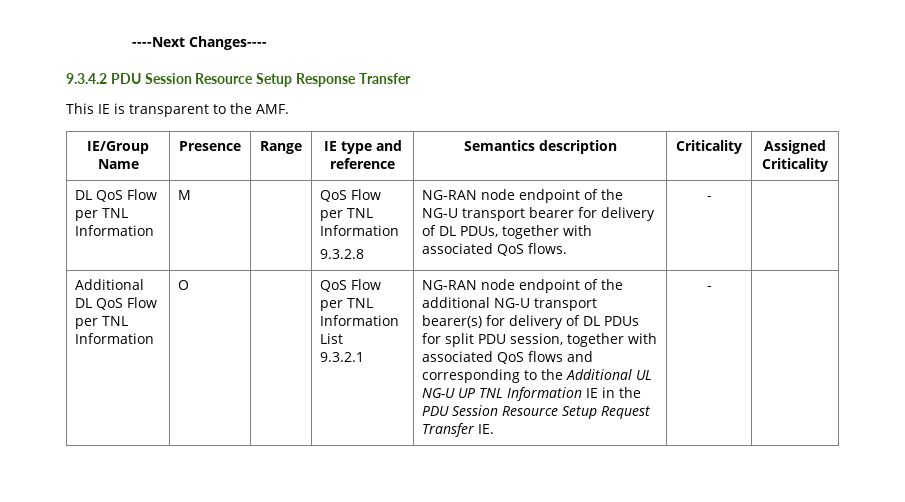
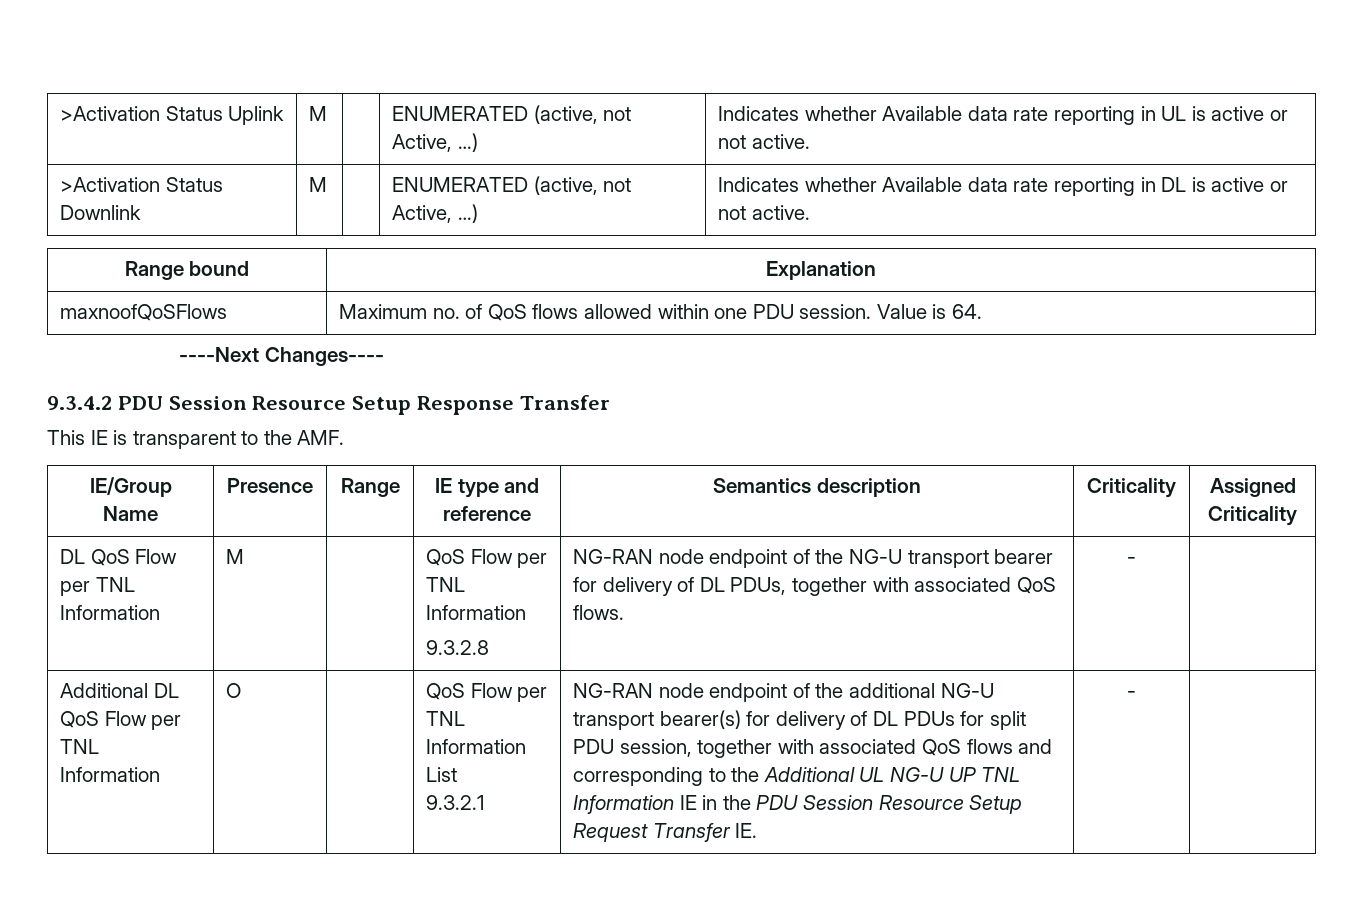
+ >Activation Status Uplink | M | | ENUMERATED (active, not Active, …) | Indicates whether Available data rate reporting in UL is active or not active.
+ >Activation Status Downlink | M | | ENUMERATED (active, not Active, …) | Indicates whether Available data rate reporting in DL is active or not active.
+ Range bound | Explanation
+ maxnoofQoSFlows | Maximum no. of QoS flows allowed within one PDU session. Value is 64.

